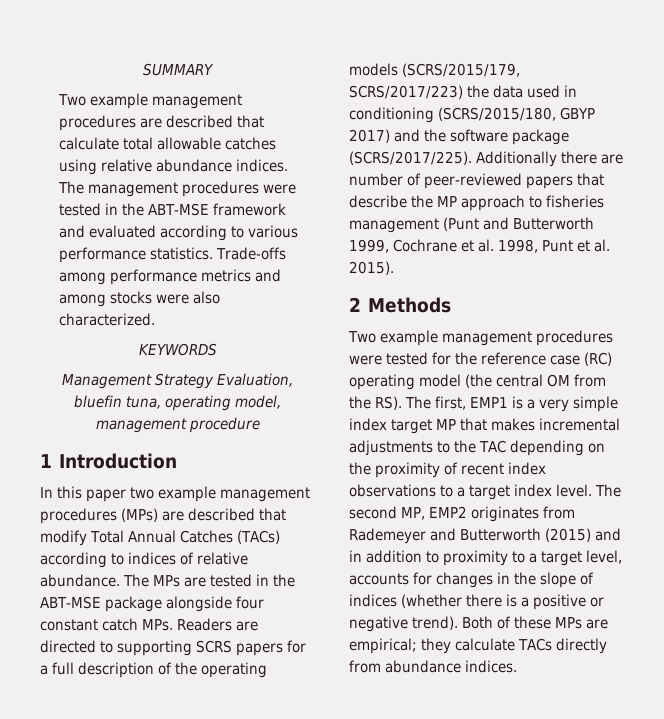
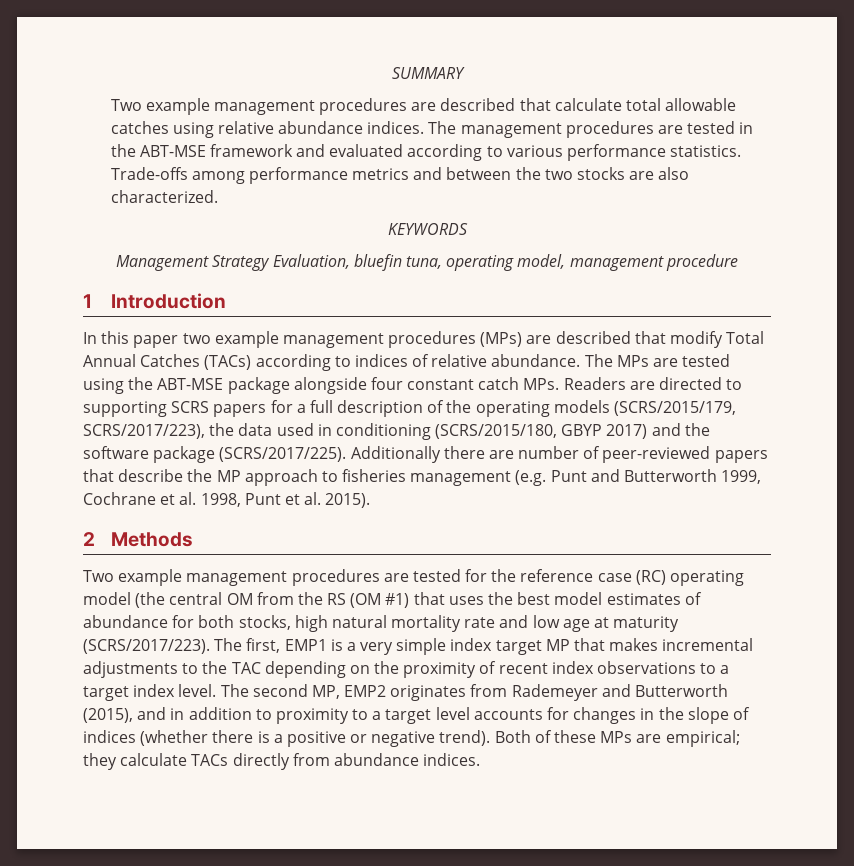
- The management procedures were tested in the ABT-MSE framework and evaluated according to various performance statistics.
+ The management procedures are tested in the ABT-MSE framework and evaluated according to various performance statistics.
- Trade-offs among performance metrics and among stocks were also characterized.
+ Trade-offs among performance metrics and between the two stocks are also characterized.
- The MPs are tested in the ABT-MSE package alongside four constant catch MPs. Readers are directed to supporting SCRS papers for a full description of the operating models (SCRS/2015/179, SCRS/2017/223) the data used in conditioning (SCRS/2015/180, GBYP 2017) and the software package (SCRS/2017/225).
+ The MPs are tested using the ABT-MSE package alongside four constant catch MPs. Readers are directed to supporting SCRS papers for a full description of the operating models (SCRS/2015/179, SCRS/2017/223), the data used in conditioning (SCRS/2015/180, GBYP 2017) and the software package (SCRS/2017/225).
- Additionally there are number of peer-reviewed papers that describe the MP approach to fisheries management (Punt and Butterworth 1999, Cochrane et al. 1998, Punt et al. 2015).
+ Additionally there are number of peer-reviewed papers that describe the MP approach to fisheries management (e.g. Punt and Butterworth 1999, Cochrane et al. 1998, Punt et al. 2015).
- Two example management procedures were tested for the reference case (RC) operating model (the central OM from the RS). The first, EMP1 is a very simple index target MP that makes incremental adjustments to the TAC depending on the proximity of recent index observations to a target index level.
+ Two example management procedures are tested for the reference case (RC) operating model (the central OM from the RS (OM #1) that uses the best model estimates of abundance for both stocks, high natural mortality rate and low age at maturity (SCRS/2017/223). The first, EMP1 is a very simple index target MP that makes incremental adjustments to the TAC depending on the proximity of recent index observations to a target index level.
- The second MP, EMP2 originates from Rademeyer and Butterworth (2015) and in addition to proximity to a target level, accounts for changes in the slope of indices (whether there is a positive or negative trend).
+ The second MP, EMP2 originates from Rademeyer and Butterworth (2015), and in addition to proximity to a target level accounts for changes in the slope of indices (whether there is a positive or negative trend).

